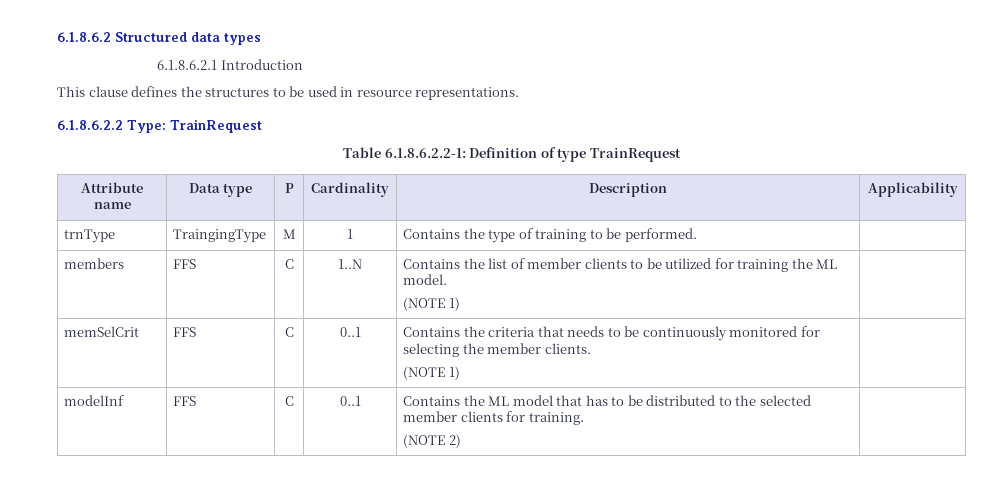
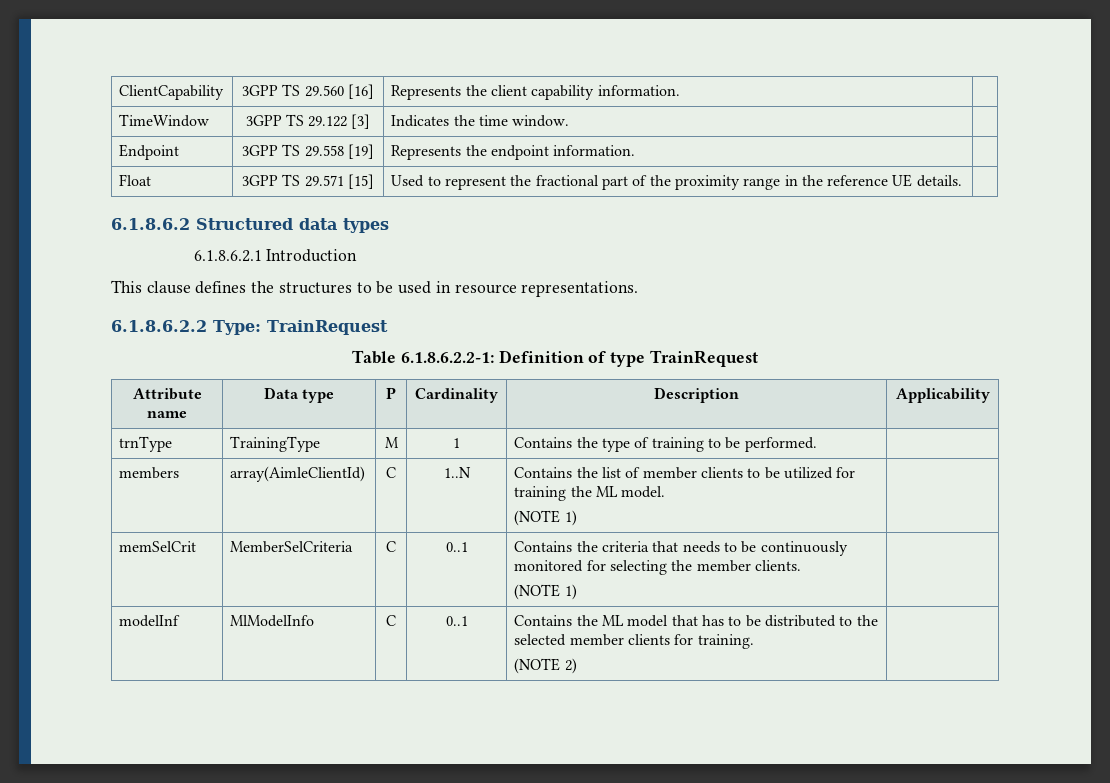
+ ClientCapability | 3GPP TS 29.560 [16] | Represents the client capability information. |
+ TimeWindow | 3GPP TS 29.122 [3] | Indicates the time window. |
+ Endpoint | 3GPP TS 29.558 [19] | Represents the endpoint information. |
+ Float | 3GPP TS 29.571 [15] | Used to represent the fractional part of the proximity range in the reference UE details. |
- trnType | TraingingType | M | 1 | Contains the type of training to be performed. |
+ trnType | TrainingType | M | 1 | Contains the type of training to be performed. |
- members | FFS | C | 1..N | Contains the list of member clients to be utilized for training the ML model.
+ members | array(AimleClientId) | C | 1..N | Contains the list of member clients to be utilized for training the ML model.
- memSelCrit | FFS | C | 0..1 | Contains the criteria that needs to be continuously monitored for selecting the member clients.
+ memSelCrit | MemberSelCriteria | C | 0..1 | Contains the criteria that needs to be continuously monitored for selecting the member clients.
- modelInf | FFS | C | 0..1 | Contains the ML model that has to be distributed to the selected member clients for training.
+ modelInf | MlModelInfo | C | 0..1 | Contains the ML model that has to be distributed to the selected member clients for training.

